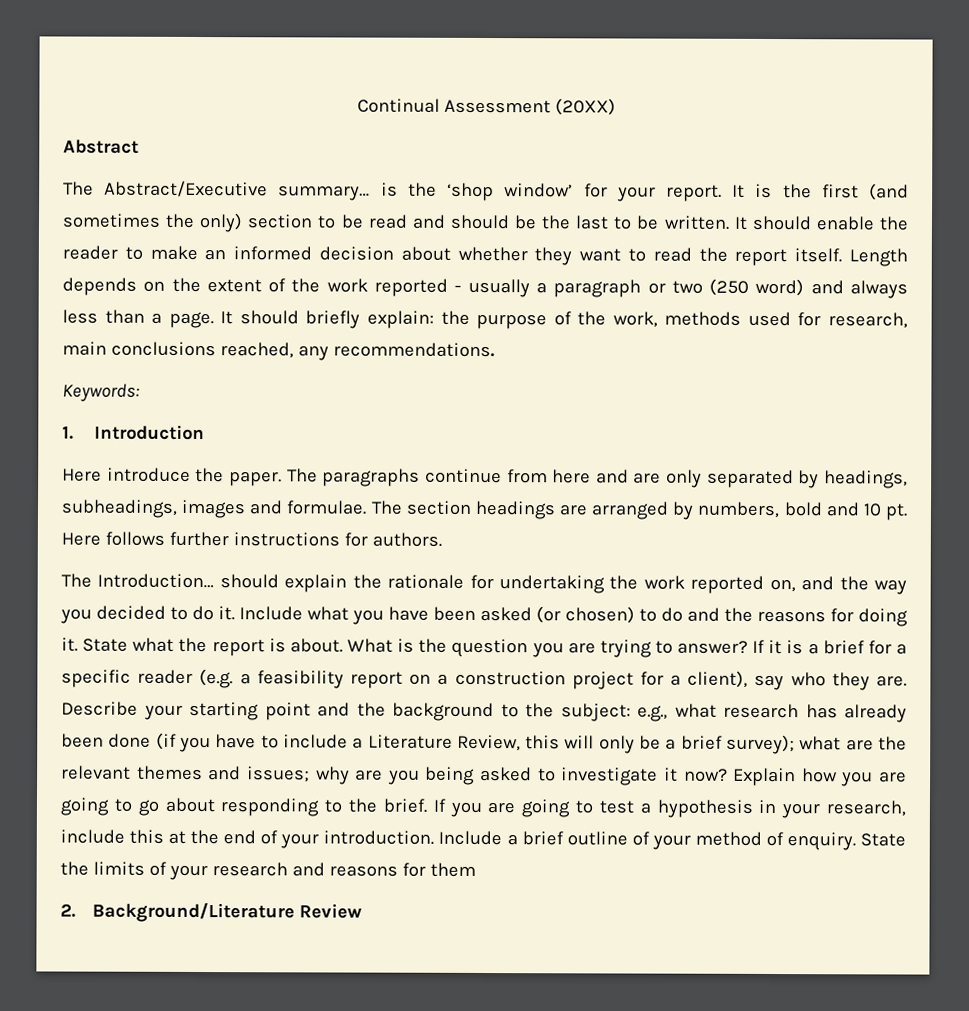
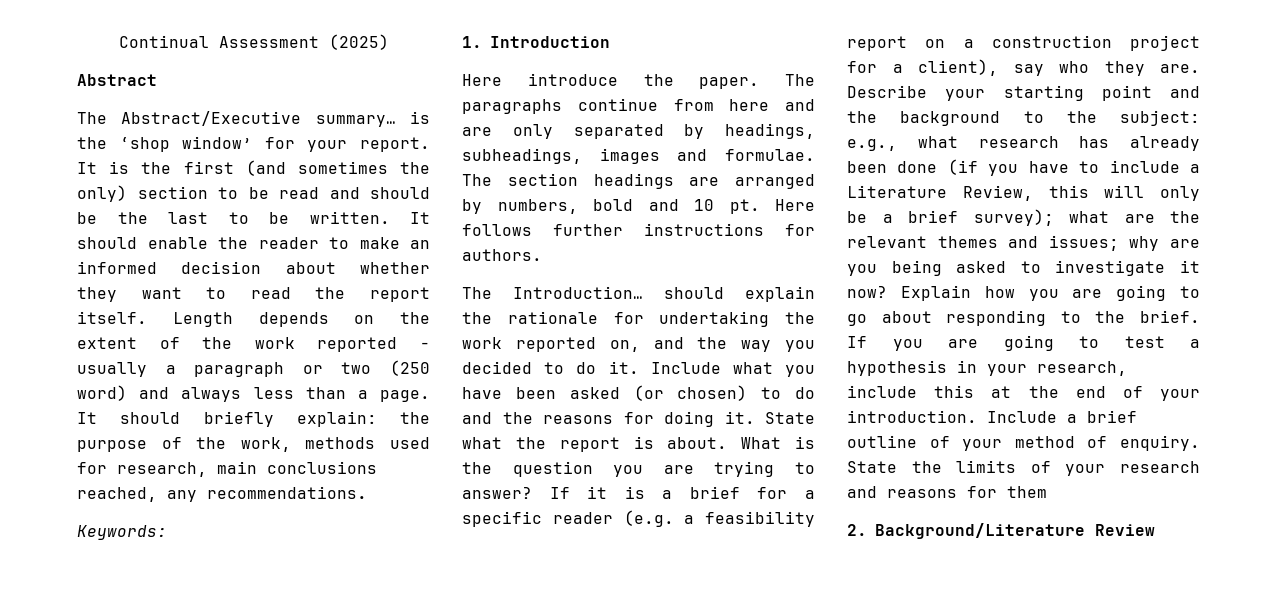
- Continual Assessment (20XX)
+ Continual Assessment (2025)

